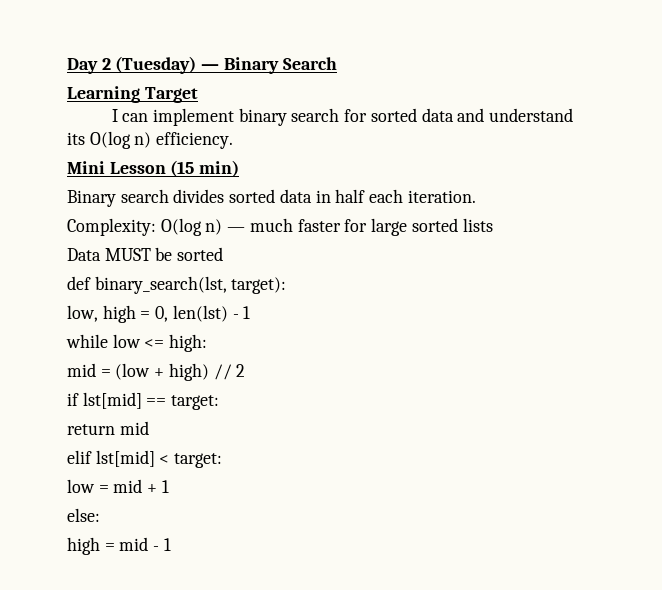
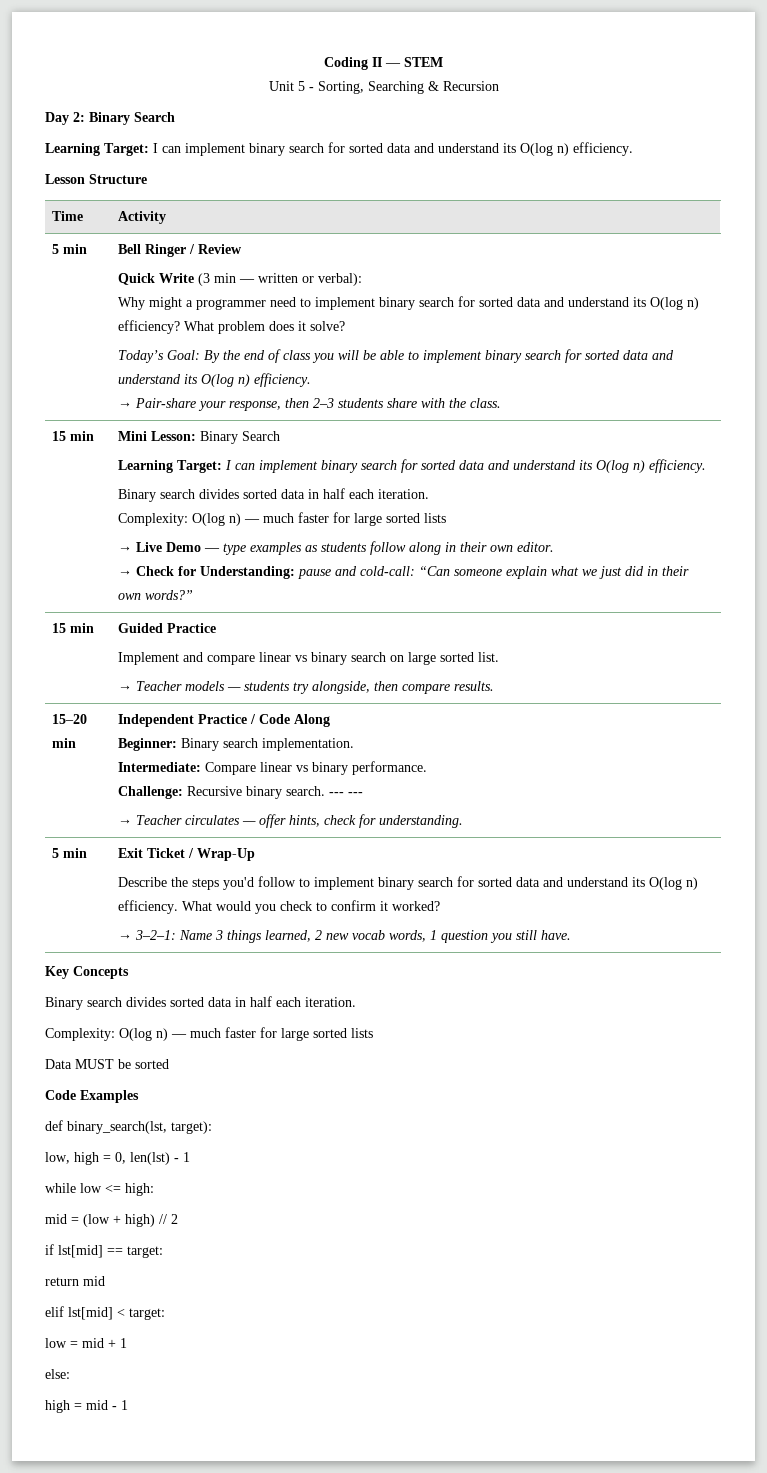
- Day 2 (Tuesday) — Binary Search
- Learning Target
- I can implement binary search for sorted data and understand its O(log n) efficiency.
+ Coding II — STEM
+ Unit 5 - Sorting, Searching & Recursion
+ Day 2: Binary Search
+ Learning Target: I can implement binary search for sorted data and understand its O(log n) efficiency.
- Mini Lesson (15 min)
+ Lesson Structure
+ Time | Activity
+ 5 min | Bell Ringer / Review
+ Quick Write (3 min — written or verbal):
+ Why might a programmer need to implement binary search for sorted data and understand its O(log n) efficiency? What problem does it solve?
+ Today’s Goal: By the end of class you will be able to implement binary search for sorted data and understand its O(log n) efficiency.
+ → Pair-share your response, then 2–3 students share with the class.
+ 15 min | Mini Lesson: Binary Search
+ Learning Target: I can implement binary search for sorted data and understand its O(log n) efficiency.
+ Binary search divides sorted data in half each iteration.
+ Complexity: O(log n) — much faster for large sorted lists
+ → Live Demo — type examples as students follow along in their own editor.
+ → Check for Understanding: pause and cold-call: “Can someone explain what we just did in their own words?”
+ 15 min | Guided Practice
+ Implement and compare linear vs binary search on large sorted list.
+ → Teacher models — students try alongside, then compare results.
+ 15–20 min | Independent Practice / Code Along
+ Beginner: Binary search implementation.
+ Intermediate: Compare linear vs binary performance.
+ Challenge: Recursive binary search. --- ---
+ → Teacher circulates — offer hints, check for understanding.
+ 5 min | Exit Ticket / Wrap-Up
+ Describe the steps you'd follow to implement binary search for sorted data and understand its O(log n) efficiency. What would you check to confirm it worked?
+ → 3–2–1: Name 3 things learned, 2 new vocab words, 1 question you still have.
+ Key Concepts
+ Code Examples

